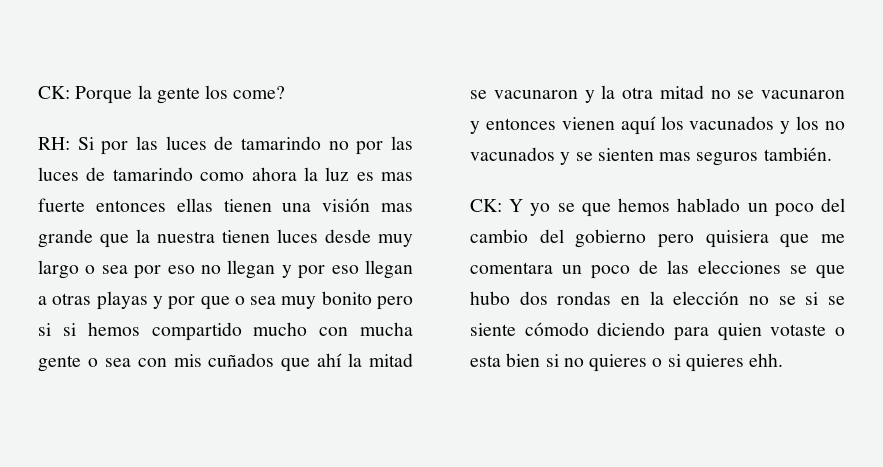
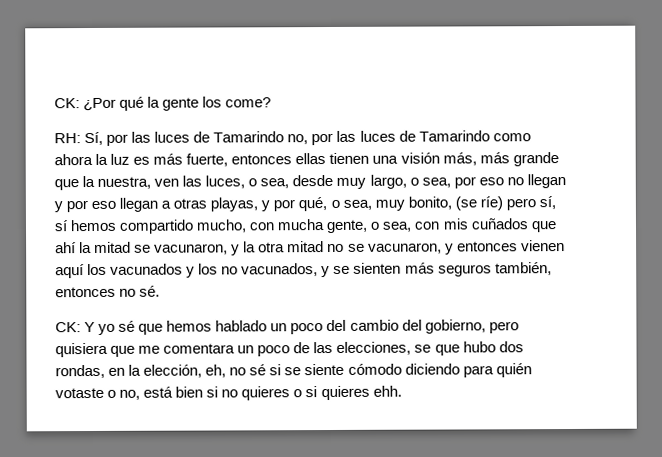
- CK: Porque la gente los come?
+ CK: ¿Por qué la gente los come?
- RH: Si por las luces de tamarindo no por las luces de tamarindo como ahora la luz es mas fuerte entonces ellas tienen una visión mas grande que la nuestra tienen luces desde muy largo o sea por eso no llegan y por eso llegan a otras playas y por que o sea muy bonito pero si si hemos compartido mucho con mucha gente o sea con mis cuñados que ahí la mitad se vacunaron y la otra mitad no se vacunaron y entonces vienen aquí los vacunados y los no vacunados y se sienten mas seguros también.
+ RH: Sí, por las luces de Tamarindo no, por las luces de Tamarindo como ahora la luz es más fuerte, entonces ellas tienen una visión más, más grande que la nuestra, ven las luces, o sea, desde muy largo, o sea, por eso no llegan y por eso llegan a otras playas, y por qué, o sea, muy bonito, (se ríe) pero sí, sí hemos compartido mucho, con mucha gente, o sea, con mis cuñados que ahí la mitad se vacunaron, y la otra mitad no se vacunaron, y entonces vienen aquí los vacunados y los no vacunados, y se sienten más seguros también, entonces no sé.
- CK: Y yo se que hemos hablado un poco del cambio del gobierno pero quisiera que me comentara un poco de las elecciones se que hubo dos rondas en la elección no se si se siente cómodo diciendo para quien votaste o esta bien si no quieres o si quieres ehh.
+ CK: Y yo sé que hemos hablado un poco del cambio del gobierno, pero quisiera que me comentara un poco de las elecciones, se que hubo dos rondas, en la elección, eh, no sé si se siente cómodo diciendo para quién votaste o no, está bien si no quieres o si quieres ehh.

